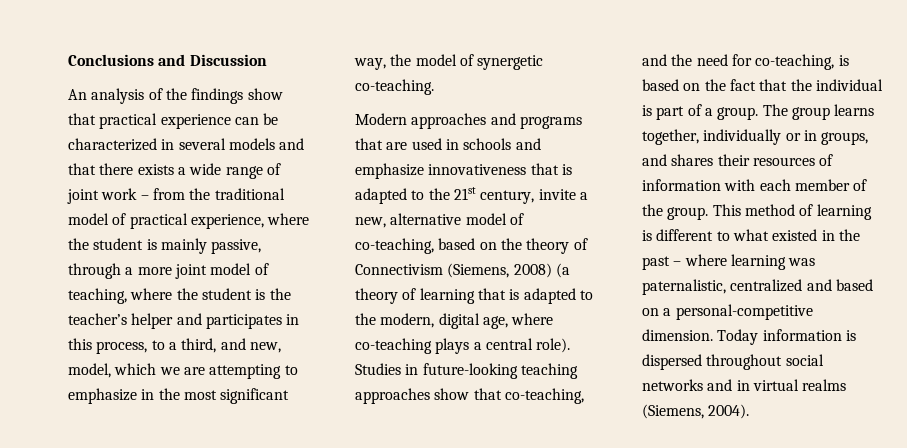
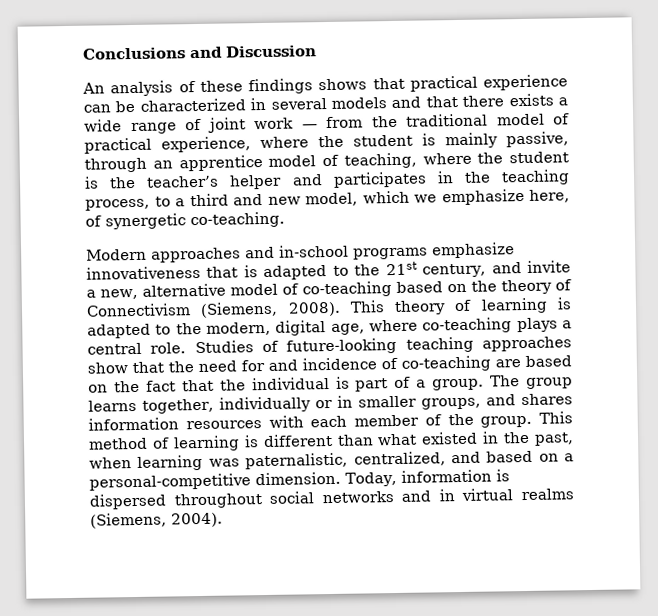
- An analysis of the findings show that practical experience can be characterized in several models and that there exists a wide range of joint work – from the traditional model of practical experience, where the student is mainly passive, through a more joint model of teaching, where the student is the teacher’s helper and participates in this process, to a third, and new, model, which we are attempting to emphasize in the most significant way, the model of synergetic co-teaching.
+ An analysis of these findings shows that practical experience can be characterized in several models and that there exists a wide range of joint work — from the traditional model of practical experience, where the student is mainly passive, through an apprentice model of teaching, where the student is the teacher’s helper and participates in the teaching process, to a third and new model, which we emphasize here, of synergetic co-teaching.
- Modern approaches and programs that are used in schools and emphasize innovativeness that is adapted to the 21st century, invite a new, alternative model of co-teaching, based on the theory of Connectivism (Siemens, 2008) (a theory of learning that is adapted to the modern, digital age, where co-teaching plays a central role). Studies in future-looking teaching approaches show that co-teaching, and the need for co-teaching, is based on the fact that the individual is part of a group.
+ Modern approaches and in-school programs emphasize innovativeness that is adapted to the 21st century, and invite a new, alternative model of co-teaching based on the theory of Connectivism (Siemens, 2008). This theory of learning is adapted to the modern, digital age, where co-teaching plays a central role. Studies of future-looking teaching approaches show that the need for and incidence of co-teaching are based on the fact that the individual is part of a group.
- The group learns together, individually or in groups, and shares their resources of information with each member of the group.
+ The group learns together, individually or in smaller groups, and shares information resources with each member of the group.
- This method of learning is different to what existed in the past – where learning was paternalistic, centralized and based on a personal-competitive dimension.
+ This method of learning is different than what existed in the past, when learning was paternalistic, centralized, and based on a personal-competitive dimension.
- Today information is dispersed throughout social networks and in virtual realms (Siemens, 2004).
+ Today, information is dispersed throughout social networks and in virtual realms (Siemens, 2004).

